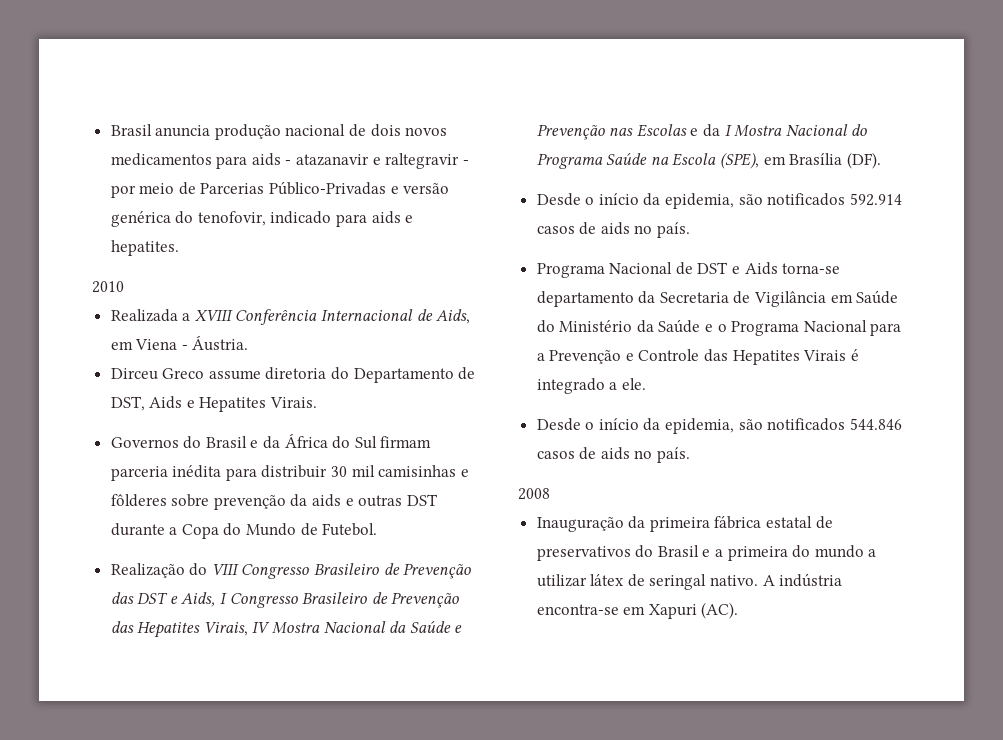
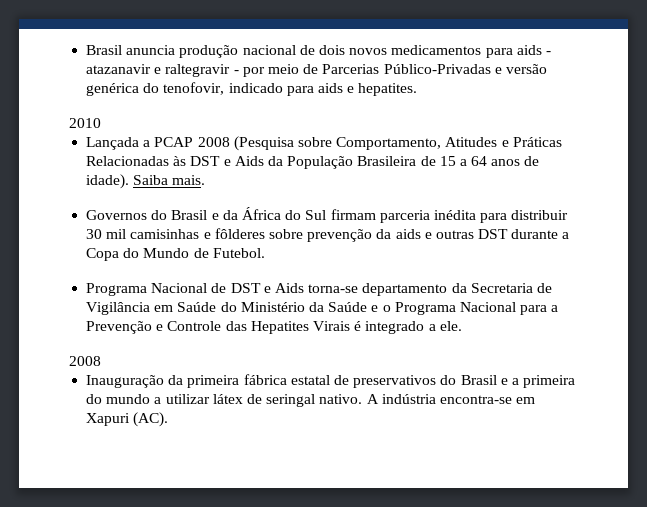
- Realizada a XVIII Conferência Internacional de Aids, em Viena - Áustria.
- Dirceu Greco assume diretoria do Departamento de DST, Aids e Hepatites Virais.
+ Lançada a PCAP 2008 (Pesquisa sobre Comportamento, Atitudes e Práticas Relacionadas às DST e Aids da População Brasileira de 15 a 64 anos de idade). Saiba mais.
- Realização do VIII Congresso Brasileiro de Prevenção das DST e Aids, I Congresso Brasileiro de Prevenção das Hepatites Virais, IV Mostra Nacional da Saúde e Prevenção nas Escolas e da I Mostra Nacional do Programa Saúde na Escola (SPE), em Brasília (DF).
- Desde o início da epidemia, são notificados 592.914 casos de aids no país.
- Desde o início da epidemia, são notificados 544.846 casos de aids no país.

